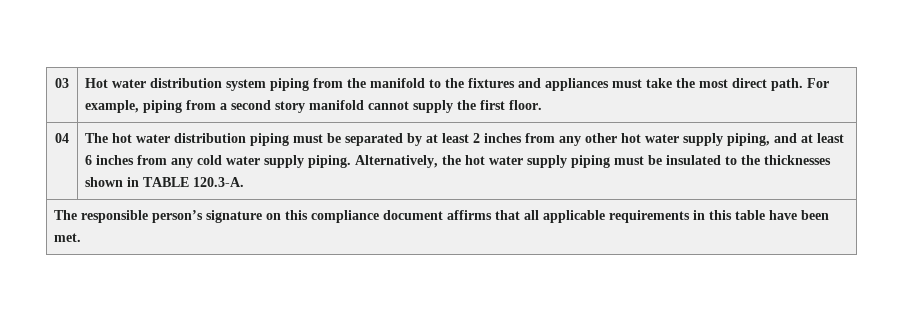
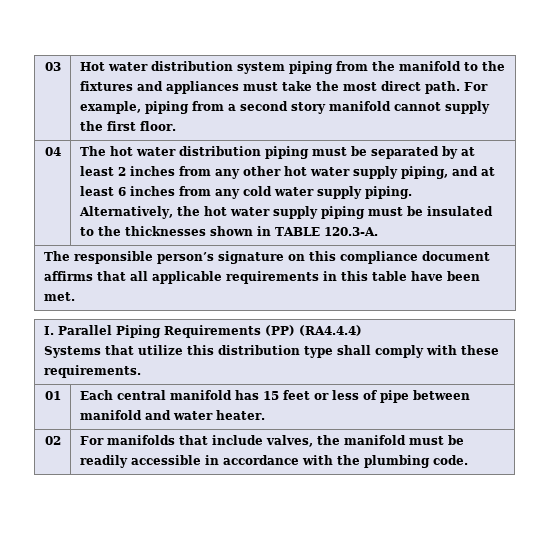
+ I. Parallel Piping Requirements (PP) (RA4.4.4)
+ Systems that utilize this distribution type shall comply with these requirements.
+ 01 | Each central manifold has 15 feet or less of pipe between manifold and water heater.
+ 02 | For manifolds that include valves, the manifold must be readily accessible in accordance with the plumbing code.

